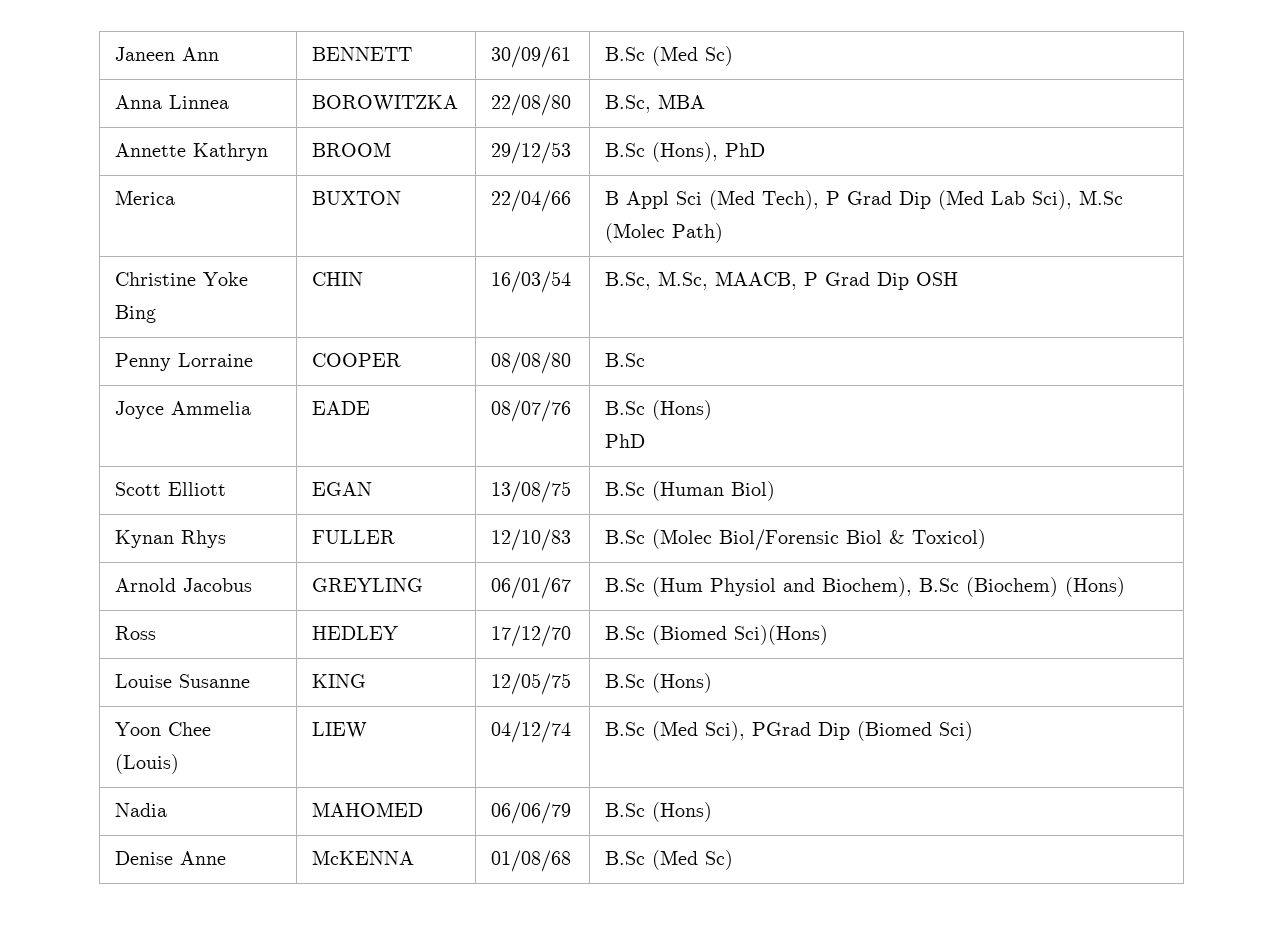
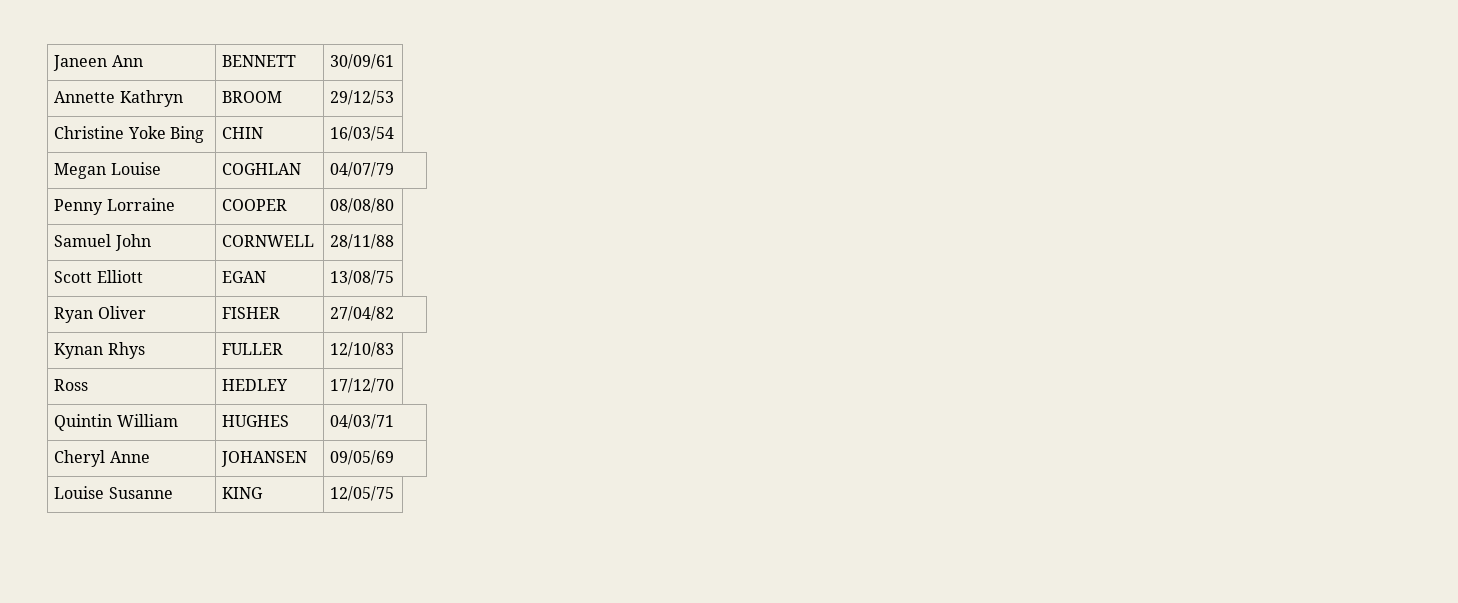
- Janeen Ann | BENNETT | 30/09/61 | B.Sc (Med Sc)
- Anna Linnea | BOROWITZKA | 22/08/80 | B.Sc, MBA
- Annette Kathryn | BROOM | 29/12/53 | B.Sc (Hons), PhD
- Merica | BUXTON | 22/04/66 | B Appl Sci (Med Tech), P Grad Dip (Med Lab Sci), M.Sc (Molec Path)
+ Janeen Ann | BENNETT | 30/09/61
+ Annette Kathryn | BROOM | 29/12/53
- Christine Yoke Bing | CHIN | 16/03/54 | B.Sc, M.Sc, MAACB, P Grad Dip OSH
- Penny Lorraine | COOPER | 08/08/80 | B.Sc
- Joyce Ammelia | EADE | 08/07/76 | B.Sc (Hons)
- PhD
+ Christine Yoke Bing | CHIN | 16/03/54
+ Megan Louise | COGHLAN | 04/07/79
+ Penny Lorraine | COOPER | 08/08/80
+ Samuel John | CORNWELL | 28/11/88
- Scott Elliott | EGAN | 13/08/75 | B.Sc (Human Biol)
+ Scott Elliott | EGAN | 13/08/75
+ Ryan Oliver | FISHER | 27/04/82
- Kynan Rhys | FULLER | 12/10/83 | B.Sc (Molec Biol/Forensic Biol & Toxicol)
- Arnold Jacobus | GREYLING | 06/01/67 | B.Sc (Hum Physiol and Biochem), B.Sc (Biochem) (Hons)
- Ross | HEDLEY | 17/12/70 | B.Sc (Biomed Sci)(Hons)
- Louise Susanne | KING | 12/05/75 | B.Sc (Hons)
- Yoon Chee (Louis) | LIEW | 04/12/74 | B.Sc (Med Sci), PGrad Dip (Biomed Sci)
- Nadia | MAHOMED | 06/06/79 | B.Sc (Hons)
- Denise Anne | McKENNA | 01/08/68 | B.Sc (Med Sc)
+ Kynan Rhys | FULLER | 12/10/83
+ Ross | HEDLEY | 17/12/70
+ Quintin William | HUGHES | 04/03/71
+ Cheryl Anne | JOHANSEN | 09/05/69
+ Louise Susanne | KING | 12/05/75

